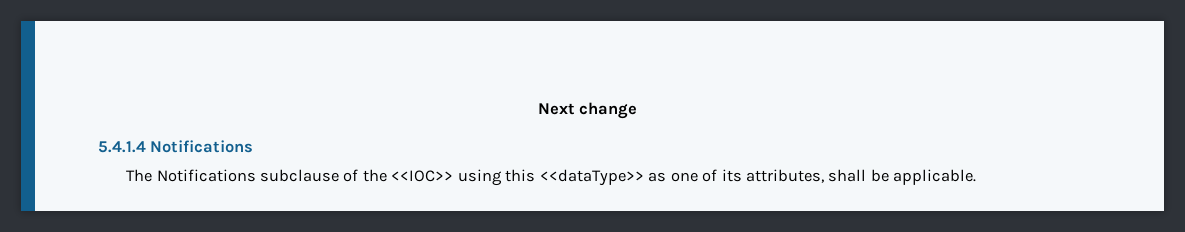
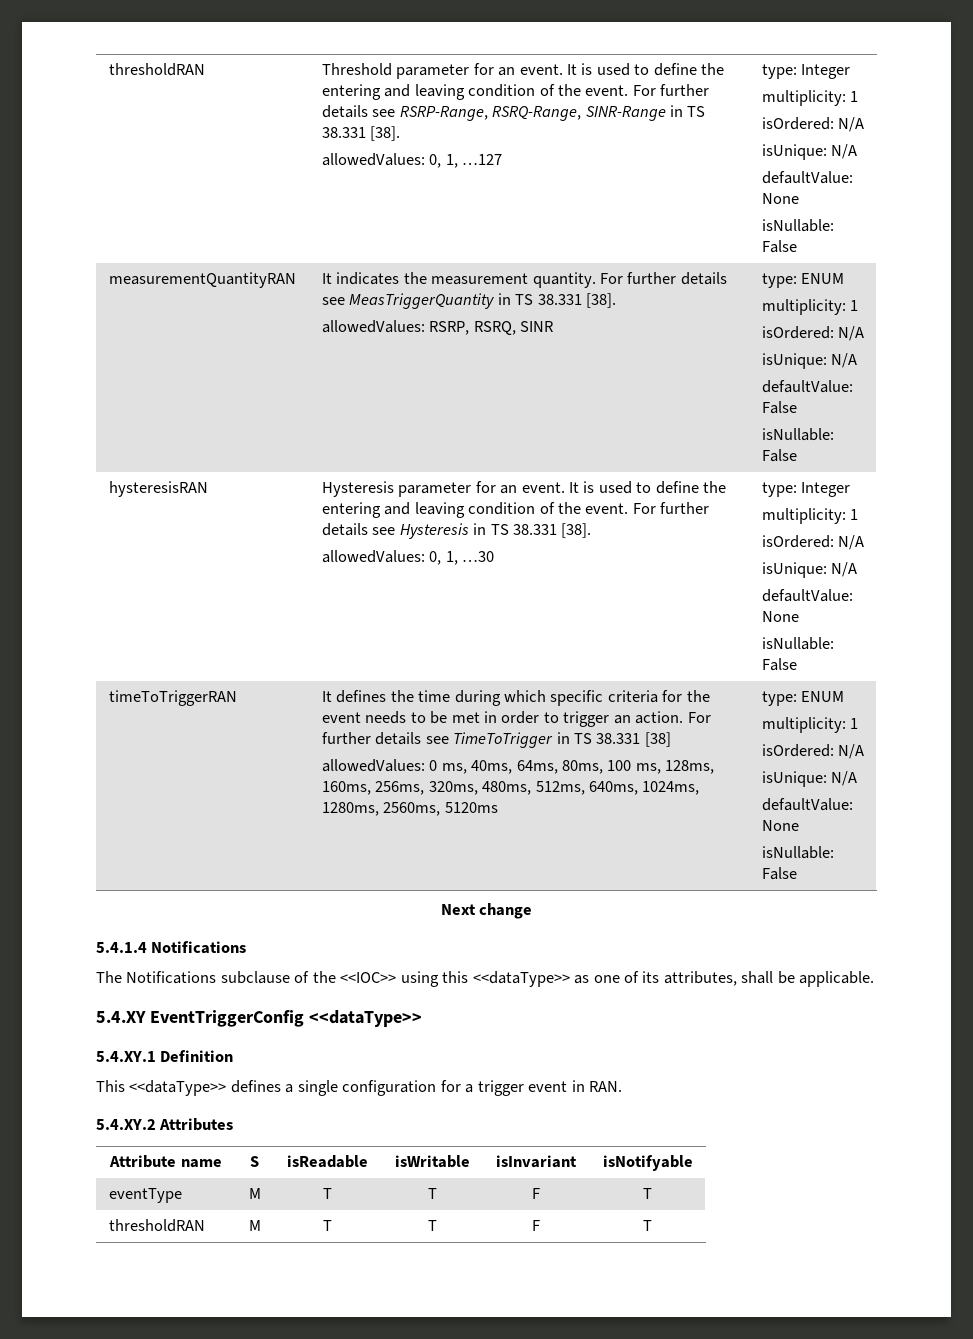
+ thresholdRAN | Threshold parameter for an event. It is used to define the entering and leaving condition of the event. For further details see RSRP-Range, RSRQ-Range, SINR-Range in TS 38.331 [38].
+ allowedValues: 0, 1, …127 | type: Integer
+ multiplicity: 1
+ isOrdered: N/A
+ isUnique: N/A
+ defaultValue: None
+ isNullable: False
+ measurementQuantityRAN | It indicates the measurement quantity. For further details see MeasTriggerQuantity in TS 38.331 [38].
+ allowedValues: RSRP, RSRQ, SINR | type: ENUM
+ multiplicity: 1
+ isOrdered: N/A
+ isUnique: N/A
+ defaultValue: False
+ isNullable: False
+ hysteresisRAN | Hysteresis parameter for an event. It is used to define the entering and leaving condition of the event. For further details see Hysteresis in TS 38.331 [38].
+ allowedValues: 0, 1, …30 | type: Integer
+ multiplicity: 1
+ isOrdered: N/A
+ isUnique: N/A
+ defaultValue: None
+ isNullable: False
+ timeToTriggerRAN | It defines the time during which specific criteria for the event needs to be met in order to trigger an action. For further details see TimeToTrigger in TS 38.331 [38]
+ allowedValues: 0 ms, 40ms, 64ms, 80ms, 100 ms, 128ms, 160ms, 256ms, 320ms, 480ms, 512ms, 640ms, 1024ms, 1280ms, 2560ms, 5120ms | type: ENUM
+ multiplicity: 1
+ isOrdered: N/A
+ isUnique: N/A
+ defaultValue: None
+ isNullable: False
+ 5.4.XY EventTriggerConfig <<dataType>>
+ 5.4.XY.1 Definition
+ This <<dataType>> defines a single configuration for a trigger event in RAN.
+ 5.4.XY.2 Attributes
+ Attribute name | S | isReadable | isWritable | isInvariant | isNotifyable
+ eventType | M | T | T | F | T
+ thresholdRAN | M | T | T | F | T

